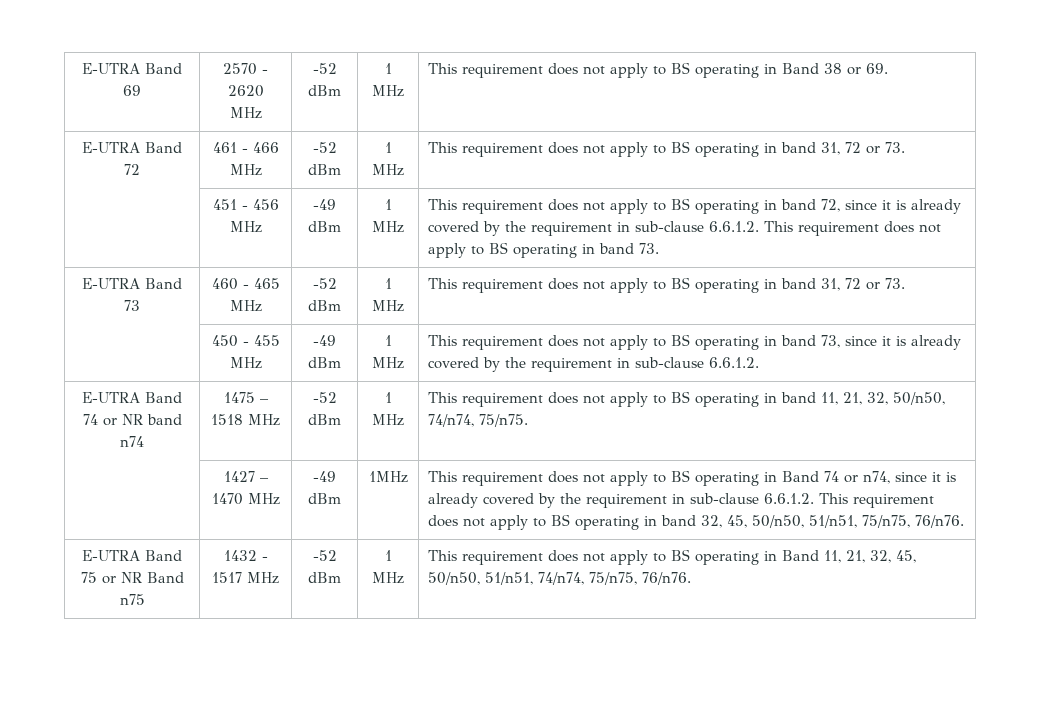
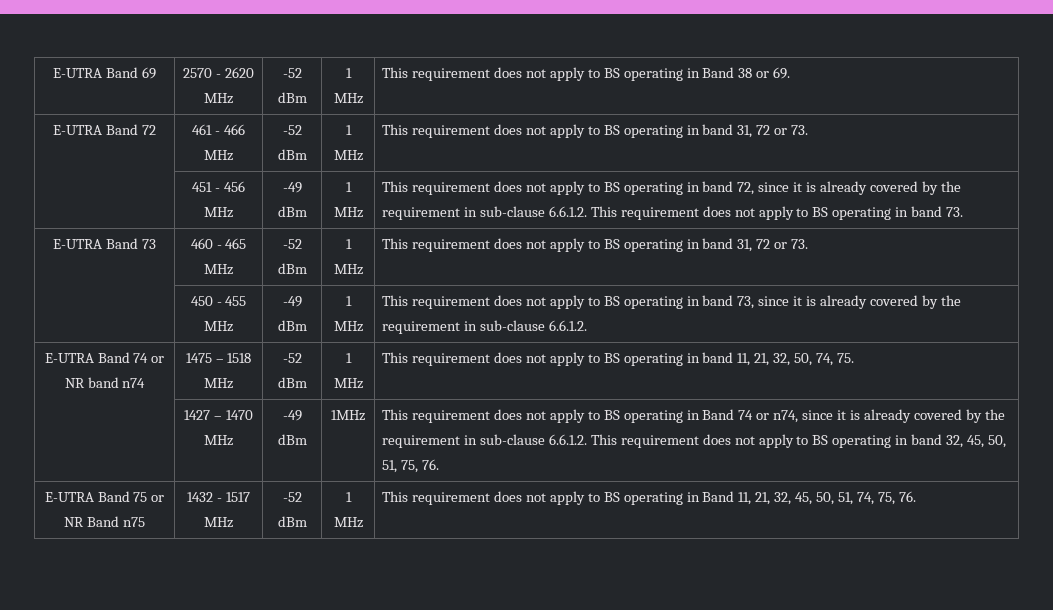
- E-UTRA Band 74 or NR band n74 | 1475 – 1518 MHz | -52 dBm | 1 MHz | This requirement does not apply to BS operating in band 11, 21, 32, 50/n50, 74/n74, 75/n75.
+ E-UTRA Band 74 or NR band n74 | 1475 – 1518 MHz | -52 dBm | 1 MHz | This requirement does not apply to BS operating in band 11, 21, 32, 50, 74, 75.
- This requirement does not apply to BS operating in Band 74 or n74, since it is already covered by the requirement in sub-clause 6.6.1.2. This requirement does not apply to BS operating in band 32, 45, 50/n50, 51/n51, 75/n75, 76/n76.
+ This requirement does not apply to BS operating in Band 74 or n74, since it is already covered by the requirement in sub-clause 6.6.1.2. This requirement does not apply to BS operating in band 32, 45, 50, 51, 75, 76.
- E-UTRA Band 75 or NR Band n75 | 1432 - 1517 MHz | -52 dBm | 1 MHz | This requirement does not apply to BS operating in Band 11, 21, 32, 45, 50/n50, 51/n51, 74/n74, 75/n75, 76/n76.
+ E-UTRA Band 75 or NR Band n75 | 1432 - 1517 MHz | -52 dBm | 1 MHz | This requirement does not apply to BS operating in Band 11, 21, 32, 45, 50, 51, 74, 75, 76.

